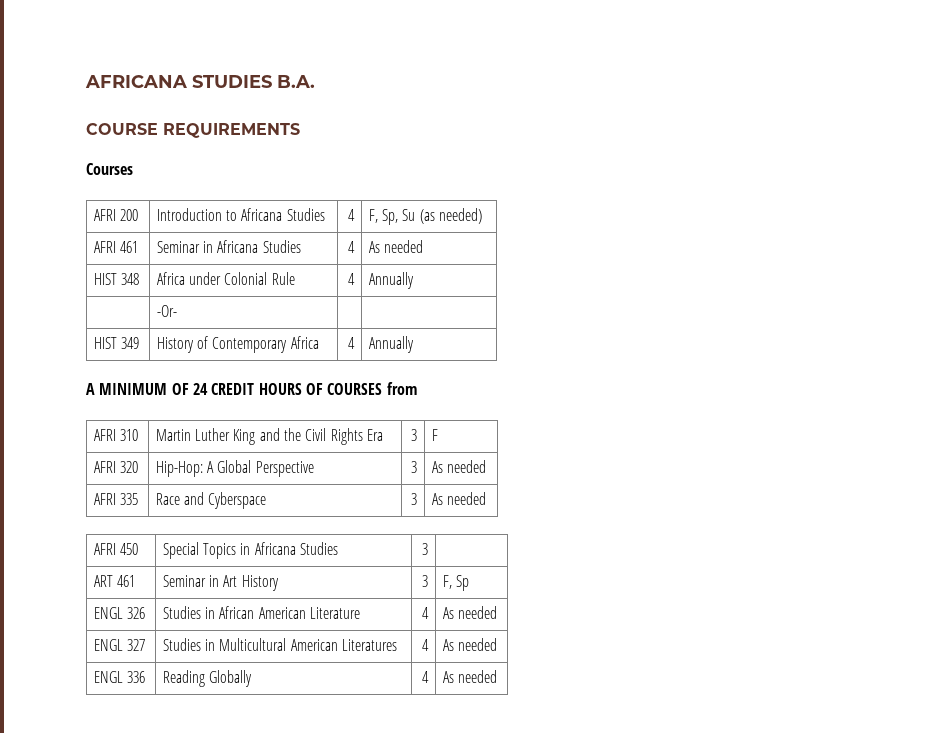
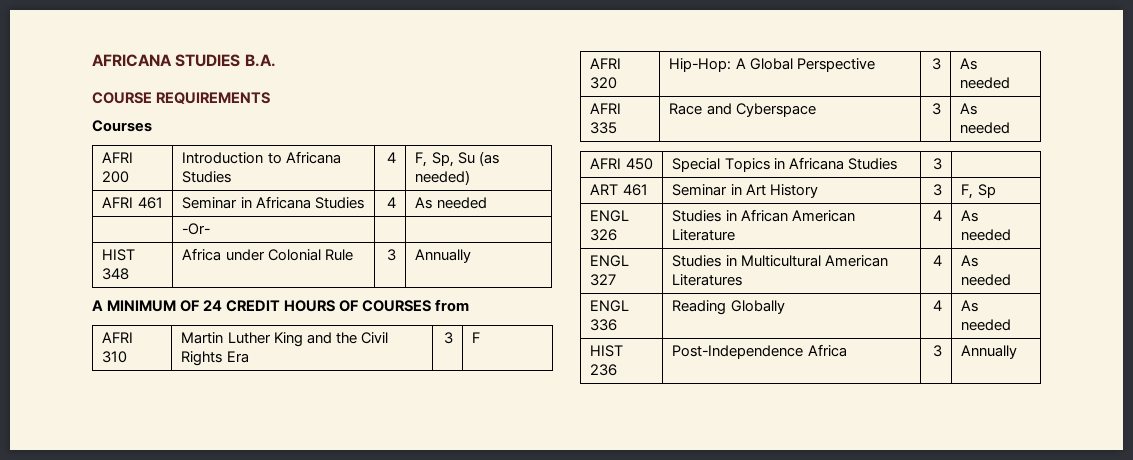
+ | -Or- | |
- HIST 348 | Africa under Colonial Rule | 4 | Annually
- | -Or- | |
- HIST 349 | History of Contemporary Africa | 4 | Annually
+ HIST 348 | Africa under Colonial Rule | 3 | Annually
+ HIST 236 | Post-Independence Africa | 3 | Annually

